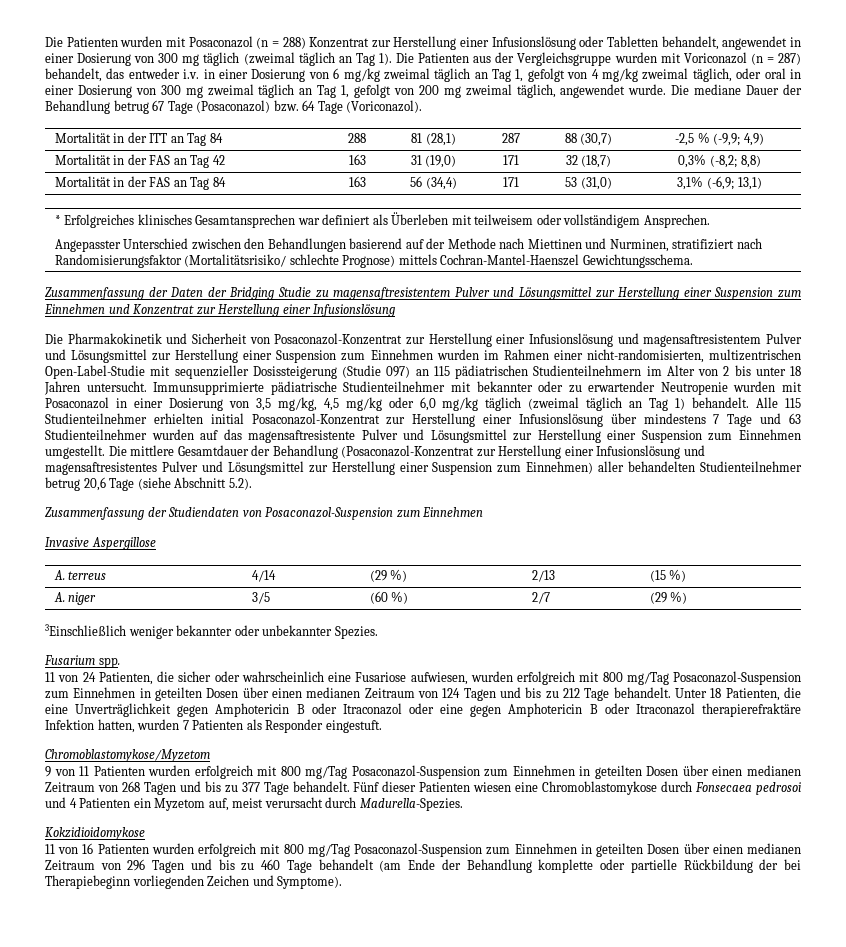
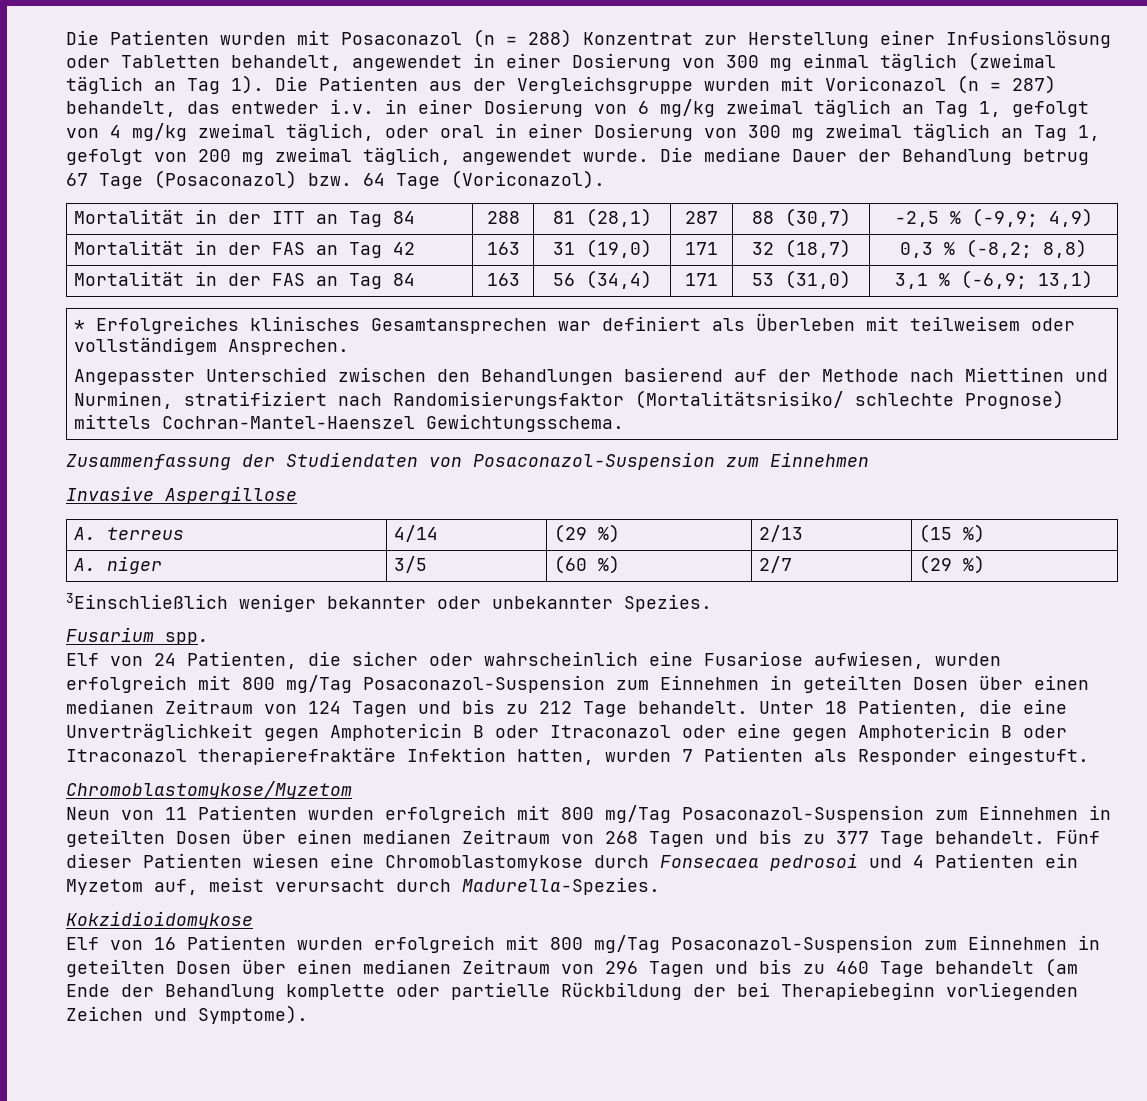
- Die Patienten wurden mit Posaconazol (n = 288) Konzentrat zur Herstellung einer Infusionslösung oder Tabletten behandelt, angewendet in einer Dosierung von 300 mg täglich (zweimal täglich an Tag 1).
+ Die Patienten wurden mit Posaconazol (n = 288) Konzentrat zur Herstellung einer Infusionslösung oder Tabletten behandelt, angewendet in einer Dosierung von 300 mg einmal täglich (zweimal täglich an Tag 1).
- Mortalität in der FAS an Tag 42 | 163 | 31 (19,0) | 171 | 32 (18,7) | 0,3% (-8,2; 8,8)
+ Mortalität in der FAS an Tag 42 | 163 | 31 (19,0) | 171 | 32 (18,7) | 0,3 % (-8,2; 8,8)
- Mortalität in der FAS an Tag 84 | 163 | 56 (34,4) | 171 | 53 (31,0) | 3,1% (-6,9; 13,1)
+ Mortalität in der FAS an Tag 84 | 163 | 56 (34,4) | 171 | 53 (31,0) | 3,1 % (-6,9; 13,1)
- Zusammenfassung der Daten der Bridging Studie zu magensaftresistentem Pulver und Lösungsmittel zur Herstellung einer Suspension zum Einnehmen und Konzentrat zur Herstellung einer Infusionslösung
- Die Pharmakokinetik und Sicherheit von Posaconazol-Konzentrat zur Herstellung einer Infusionslösung und magensaftresistentem Pulver und Lösungsmittel zur Herstellung einer Suspension zum Einnehmen wurden im Rahmen einer nicht-randomisierten, multizentrischen Open-Label-Studie mit sequenzieller Dosissteigerung (Studie 097) an 115 pädiatrischen Studienteilnehmern im Alter von 2 bis unter 18 Jahren untersucht. Immunsupprimierte pädiatrische Studienteilnehmer mit bekannter oder zu erwartender Neutropenie wurden mit Posaconazol in einer Dosierung von 3,5 mg/kg, 4,5 mg/kg oder 6,0 mg/kg täglich (zweimal täglich an Tag 1) behandelt. Alle 115 Studienteilnehmer erhielten initial Posaconazol-Konzentrat zur Herstellung einer Infusionslösung über mindestens 7 Tage und 63 Studienteilnehmer wurden auf das magensaftresistente Pulver und Lösungsmittel zur Herstellung einer Suspension zum Einnehmen umgestellt. Die mittlere Gesamtdauer der Behandlung (Posaconazol-Konzentrat zur Herstellung einer Infusionslösung und magensaftresistentes Pulver und Lösungsmittel zur Herstellung einer Suspension zum Einnehmen) aller behandelten Studienteilnehmer betrug 20,6 Tage (siehe Abschnitt 5.2).
- 11 von 24 Patienten, die sicher oder wahrscheinlich eine Fusariose aufwiesen, wurden erfolgreich mit 800 mg/Tag Posaconazol-Suspension zum Einnehmen in geteilten Dosen über einen medianen Zeitraum von 124 Tagen und bis zu 212 Tage behandelt.
+ Elf von 24 Patienten, die sicher oder wahrscheinlich eine Fusariose aufwiesen, wurden erfolgreich mit 800 mg/Tag Posaconazol-Suspension zum Einnehmen in geteilten Dosen über einen medianen Zeitraum von 124 Tagen und bis zu 212 Tage behandelt.
- 9 von 11 Patienten wurden erfolgreich mit 800 mg/Tag Posaconazol-Suspension zum Einnehmen in geteilten Dosen über einen medianen Zeitraum von 268 Tagen und bis zu 377 Tage behandelt.
+ Neun von 11 Patienten wurden erfolgreich mit 800 mg/Tag Posaconazol-Suspension zum Einnehmen in geteilten Dosen über einen medianen Zeitraum von 268 Tagen und bis zu 377 Tage behandelt.
- 11 von 16 Patienten wurden erfolgreich mit 800 mg/Tag Posaconazol-Suspension zum Einnehmen in geteilten Dosen über einen medianen Zeitraum von 296 Tagen und bis zu 460 Tage behandelt (am Ende der Behandlung komplette oder partielle Rückbildung der bei Therapiebeginn vorliegenden Zeichen und Symptome).
+ Elf von 16 Patienten wurden erfolgreich mit 800 mg/Tag Posaconazol-Suspension zum Einnehmen in geteilten Dosen über einen medianen Zeitraum von 296 Tagen und bis zu 460 Tage behandelt (am Ende der Behandlung komplette oder partielle Rückbildung der bei Therapiebeginn vorliegenden Zeichen und Symptome).

